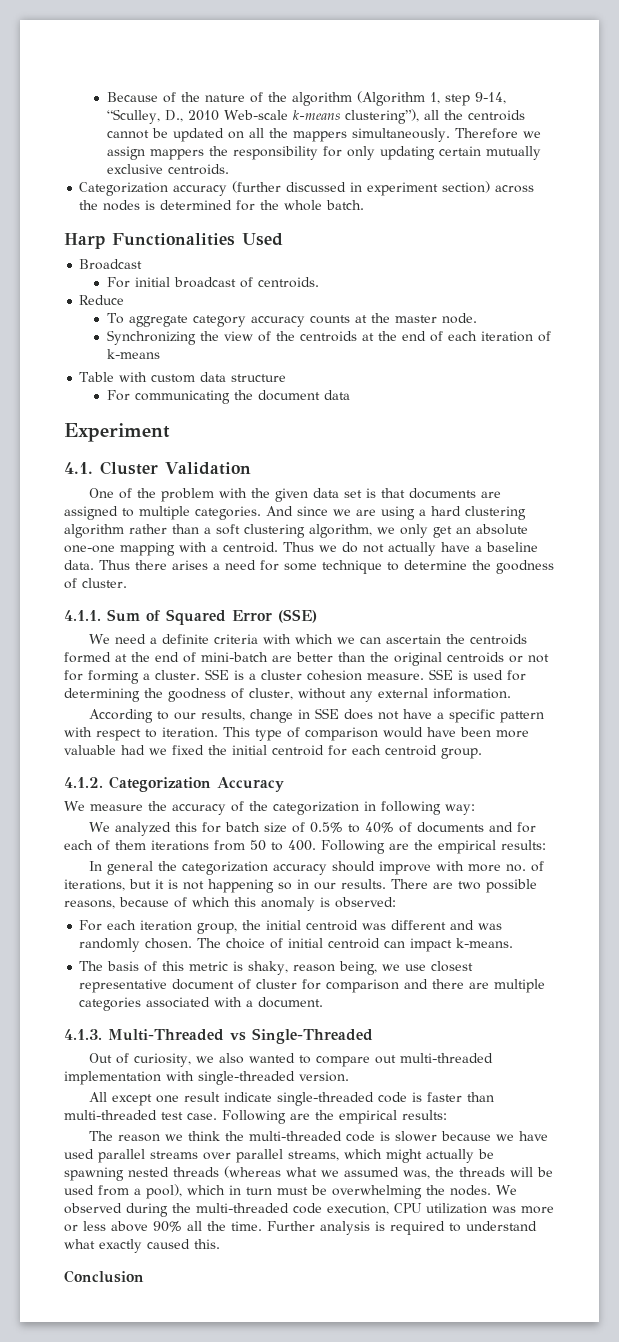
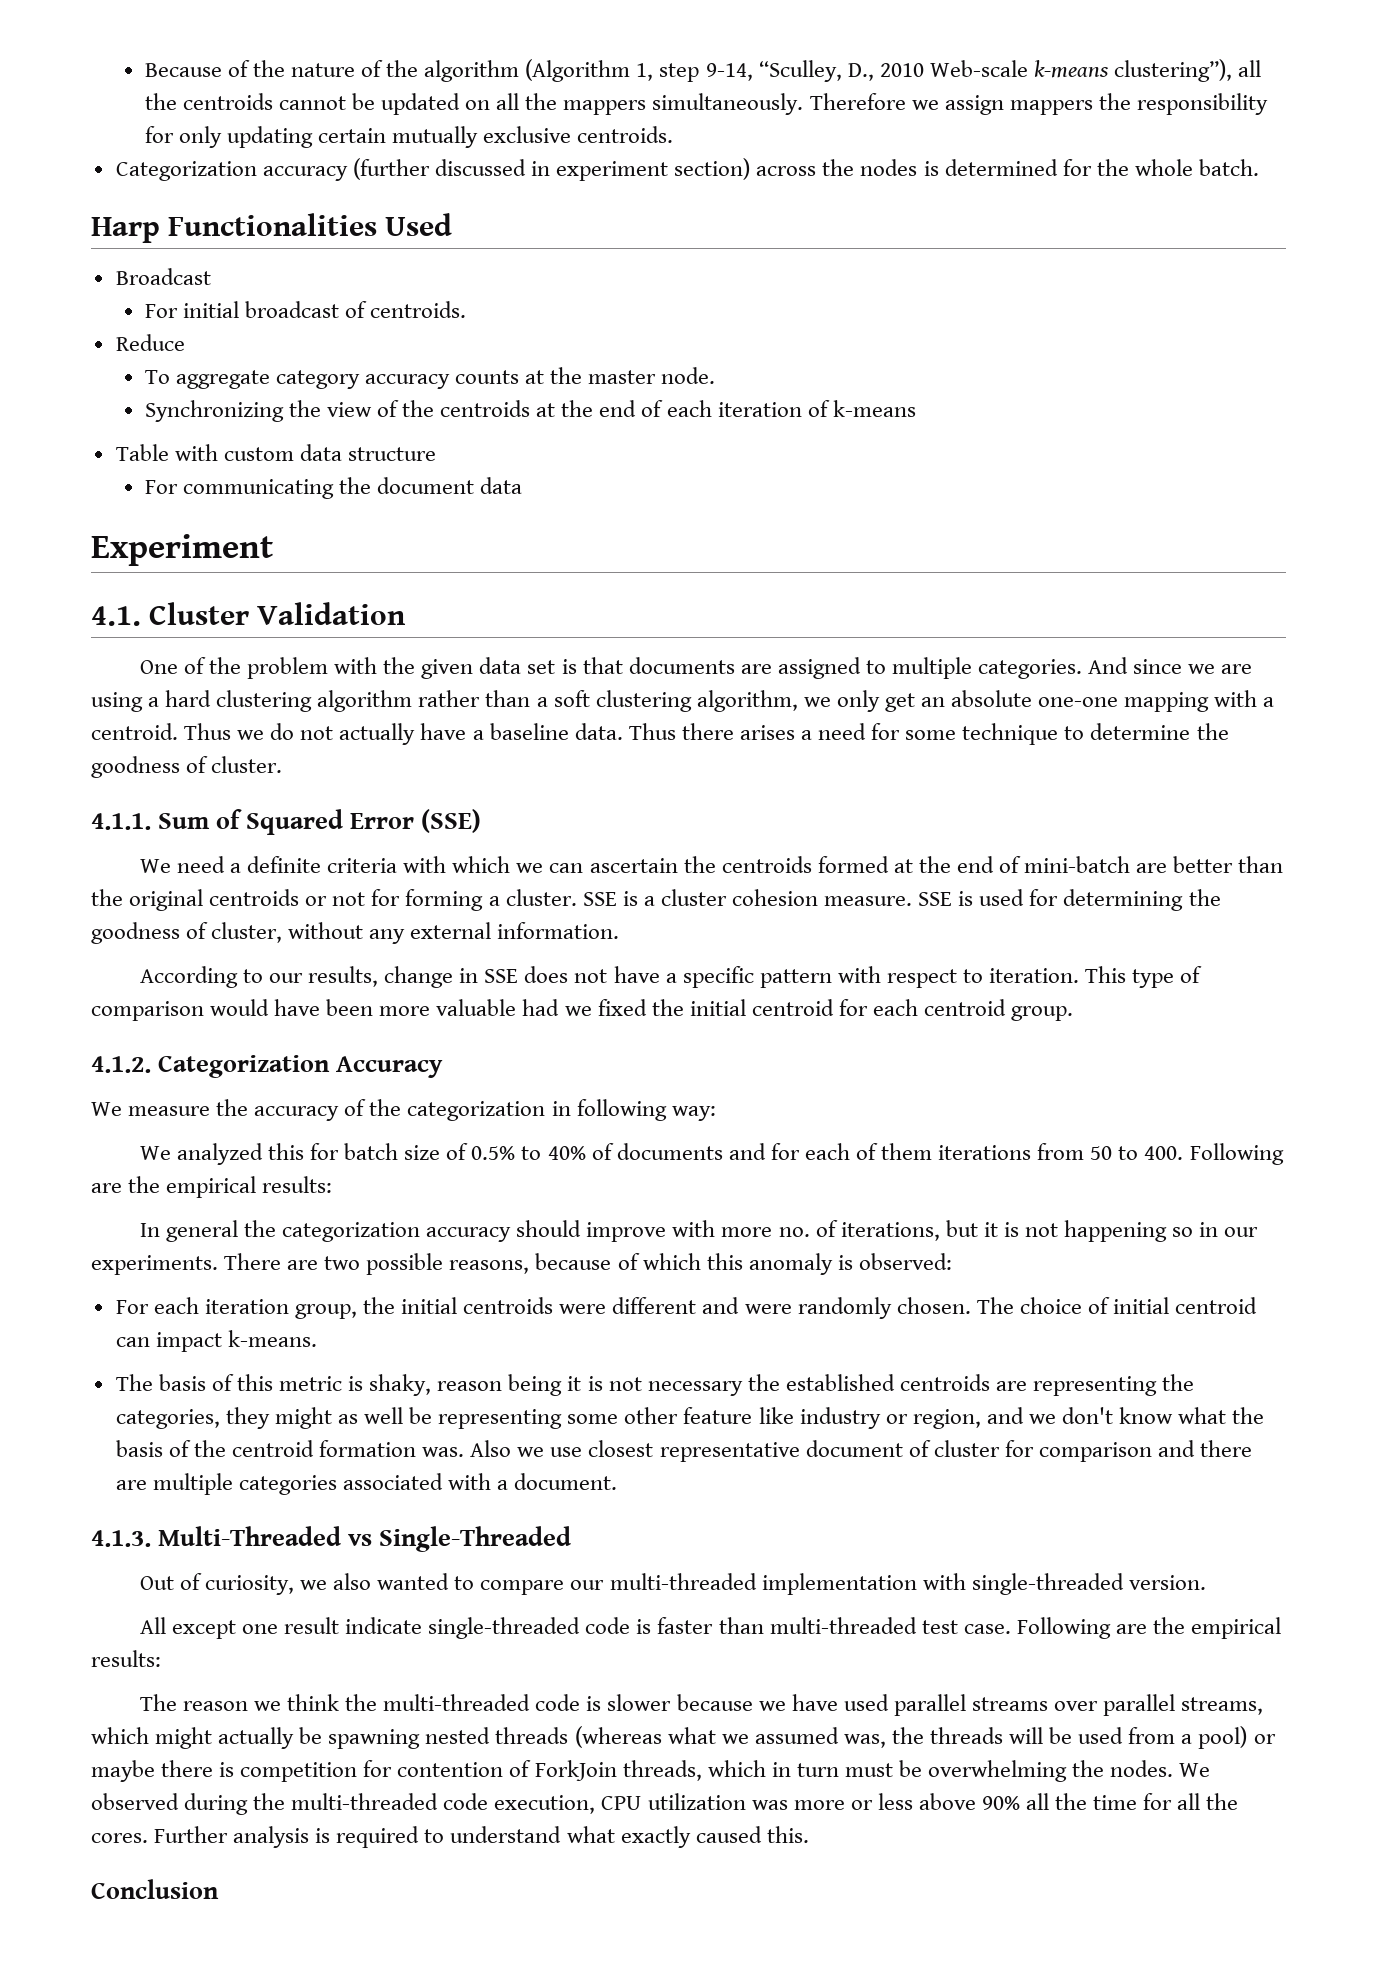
- In general the categorization accuracy should improve with more no. of iterations, but it is not happening so in our results.
+ In general the categorization accuracy should improve with more no. of iterations, but it is not happening so in our experiments.
- For each iteration group, the initial centroid was different and was randomly chosen.
+ For each iteration group, the initial centroids were different and were randomly chosen.
- The basis of this metric is shaky, reason being, we use closest representative document of cluster for comparison and there are multiple categories associated with a document.
+ The basis of this metric is shaky, reason being it is not necessary the established centroids are representing the categories, they might as well be representing some other feature like industry or region, and we don't know what the basis of the centroid formation was. Also we use closest representative document of cluster for comparison and there are multiple categories associated with a document.
- Out of curiosity, we also wanted to compare out multi-threaded implementation with single-threaded version.
+ Out of curiosity, we also wanted to compare our multi-threaded implementation with single-threaded version.
- The reason we think the multi-threaded code is slower because we have used parallel streams over parallel streams, which might actually be spawning nested threads (whereas what we assumed was, the threads will be used from a pool), which in turn must be overwhelming the nodes.
+ The reason we think the multi-threaded code is slower because we have used parallel streams over parallel streams, which might actually be spawning nested threads (whereas what we assumed was, the threads will be used from a pool) or maybe there is competition for contention of ForkJoin threads, which in turn must be overwhelming the nodes.
- We observed during the multi-threaded code execution, CPU utilization was more or less above 90% all the time.
+ We observed during the multi-threaded code execution, CPU utilization was more or less above 90% all the time for all the cores.

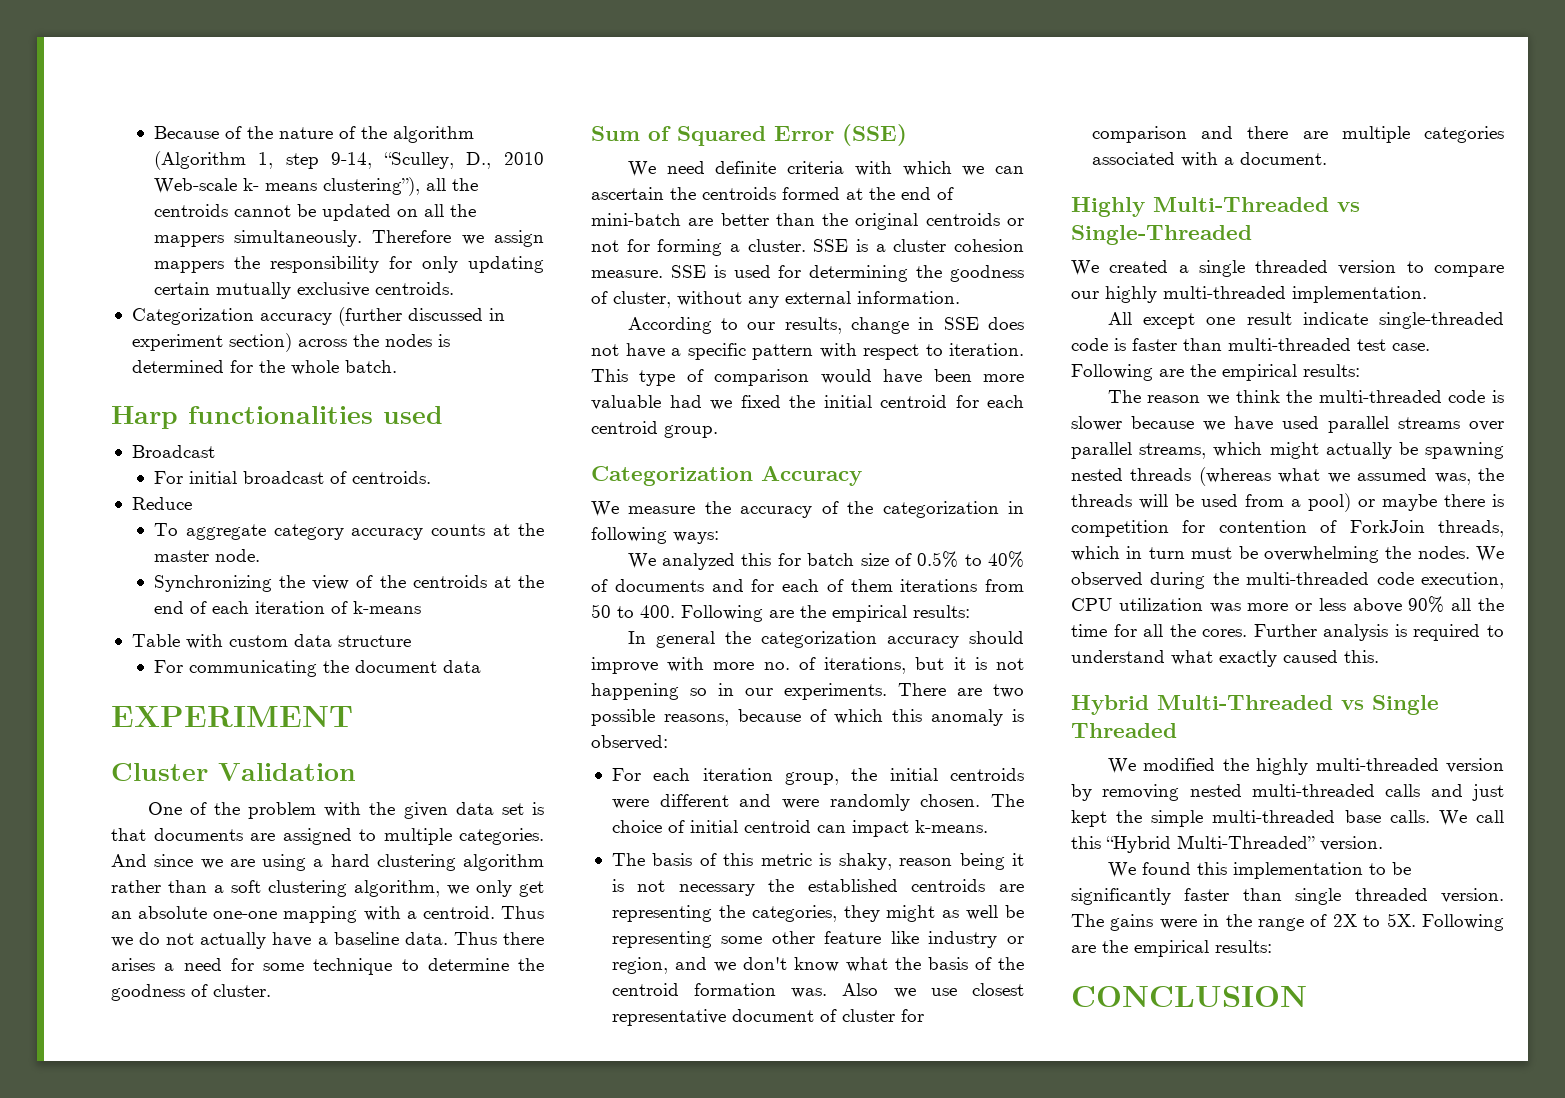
- Because of the nature of the algorithm (Algorithm 1, step 9-14, “Sculley, D., 2010 Web-scale k-means clustering”), all the centroids cannot be updated on all the mappers simultaneously.
+ Because of the nature of the algorithm (Algorithm 1, step 9-14, “Sculley, D., 2010 Web-scale k- means clustering”), all the centroids cannot be updated on all the mappers simultaneously.
- Harp Functionalities Used
+ Harp functionalities used
- Experiment
- 4.1. Cluster Validation
+ EXPERIMENT
+ Cluster Validation
- 4.1.1. Sum of Squared Error (SSE)
+ Sum of Squared Error (SSE)
- We need a definite criteria with which we can ascertain the centroids formed at the end of mini-batch are better than the original centroids or not for forming a cluster.
+ We need definite criteria with which we can ascertain the centroids formed at the end of mini-batch are better than the original centroids or not for forming a cluster.
- 4.1.2. Categorization Accuracy
+ Categorization Accuracy
- We measure the accuracy of the categorization in following way:
+ We measure the accuracy of the categorization in following ways:
- 4.1.3. Multi-Threaded vs Single-Threaded
+ Highly Multi-Threaded vs Single-Threaded
- Out of curiosity, we also wanted to compare our multi-threaded implementation with single-threaded version.
+ We created a single threaded version to compare our highly multi-threaded implementation.
- Conclusion
+ Hybrid Multi-Threaded vs Single Threaded
+ We modified the highly multi-threaded version by removing nested multi-threaded calls and just kept the simple multi-threaded base calls. We call this “Hybrid Multi-Threaded” version.
+ We found this implementation to be significantly faster than single threaded version. The gains were in the range of 2X to 5X. Following are the empirical results:
+ CONCLUSION

